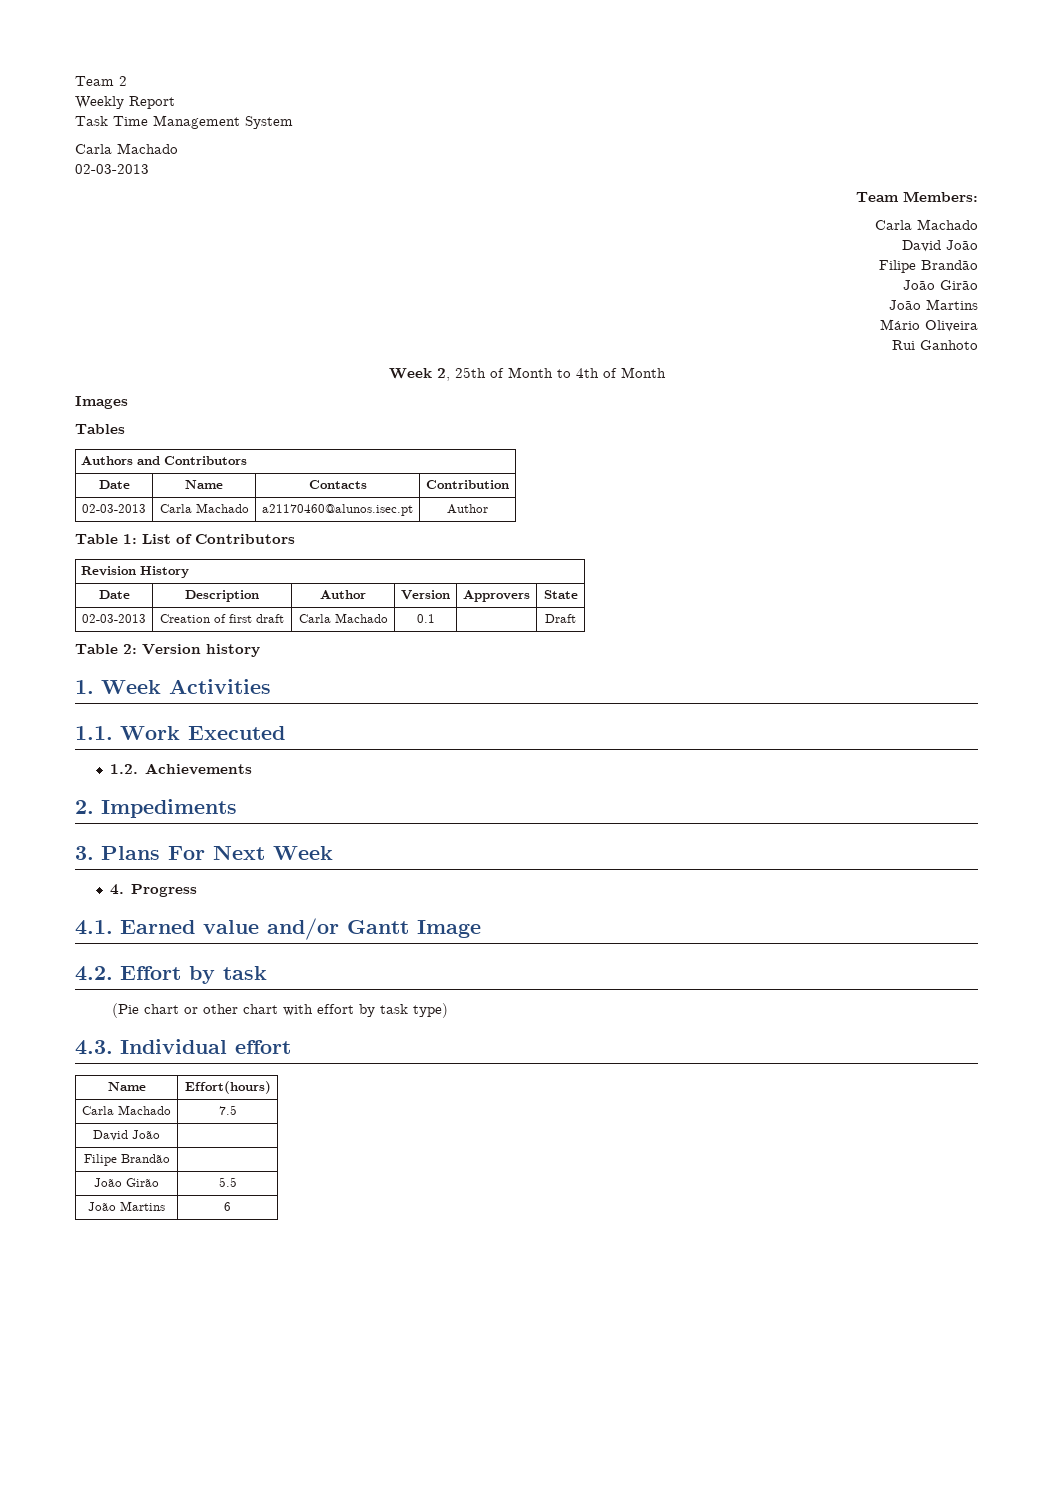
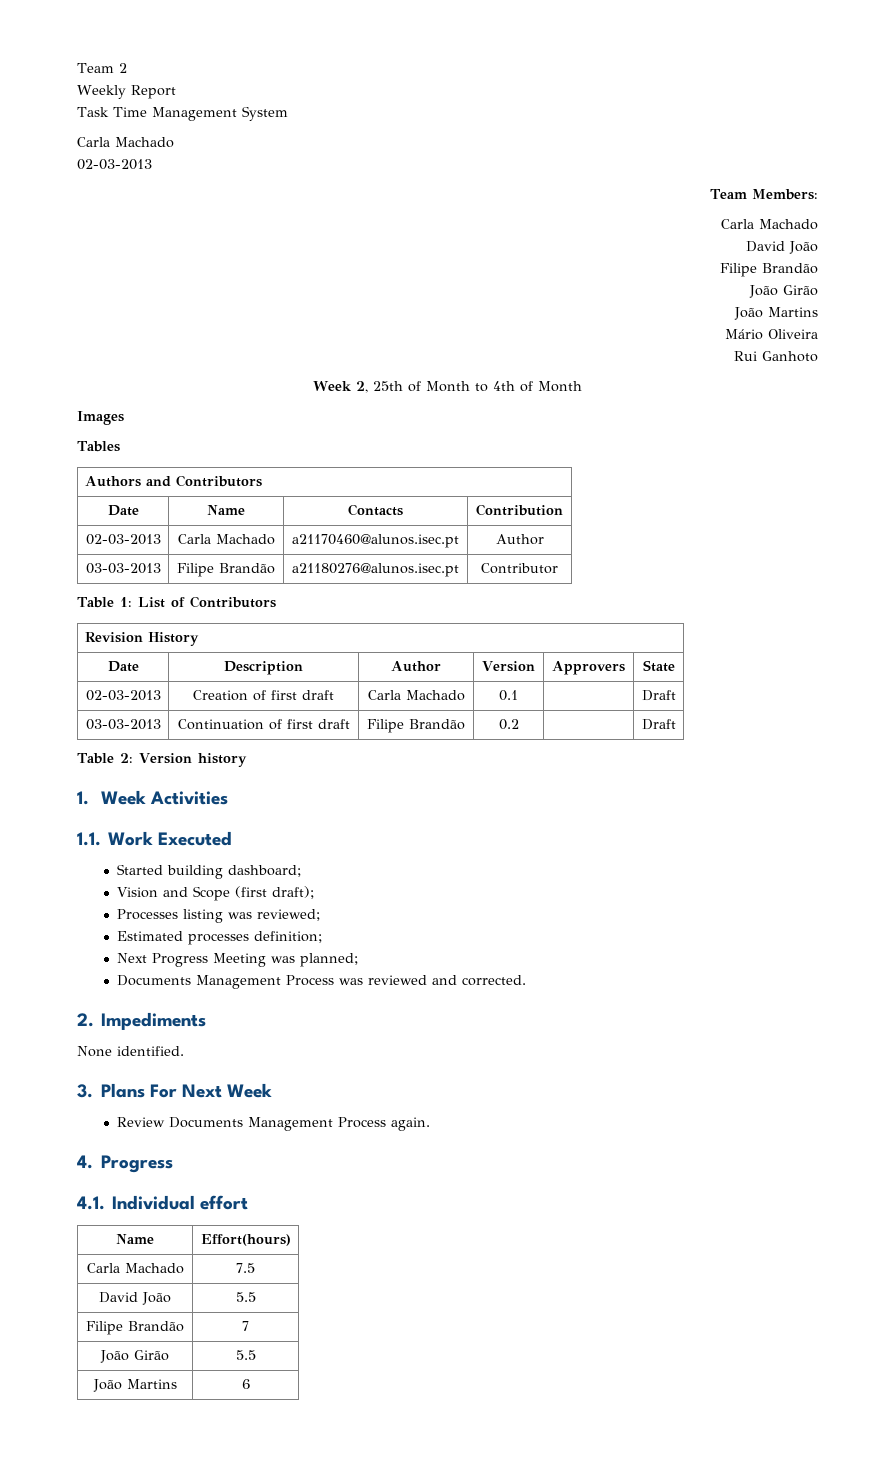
+ 03-03-2013 | Filipe Brandão | a21180276@alunos.isec.pt | Contributor
+ 03-03-2013 | Continuation of first draft | Filipe Brandão | 0.2 | | Draft
- 1.2. Achievements
+ Started building dashboard;
+ Vision and Scope (first draft);
+ Processes listing was reviewed;
+ Estimated processes definition;
+ Next Progress Meeting was planned;
+ Documents Management Process was reviewed and corrected.
+ None identified.
+ Review Documents Management Process again.
  4. Progress
- 4.1. Earned value and/or Gantt Image
- 4.2. Effort by task
- (Pie chart or other chart with effort by task type)
- 4.3. Individual effort
+ 4.1. Individual effort
- David João |
- Filipe Brandão |
+ David João | 5.5
+ Filipe Brandão | 7

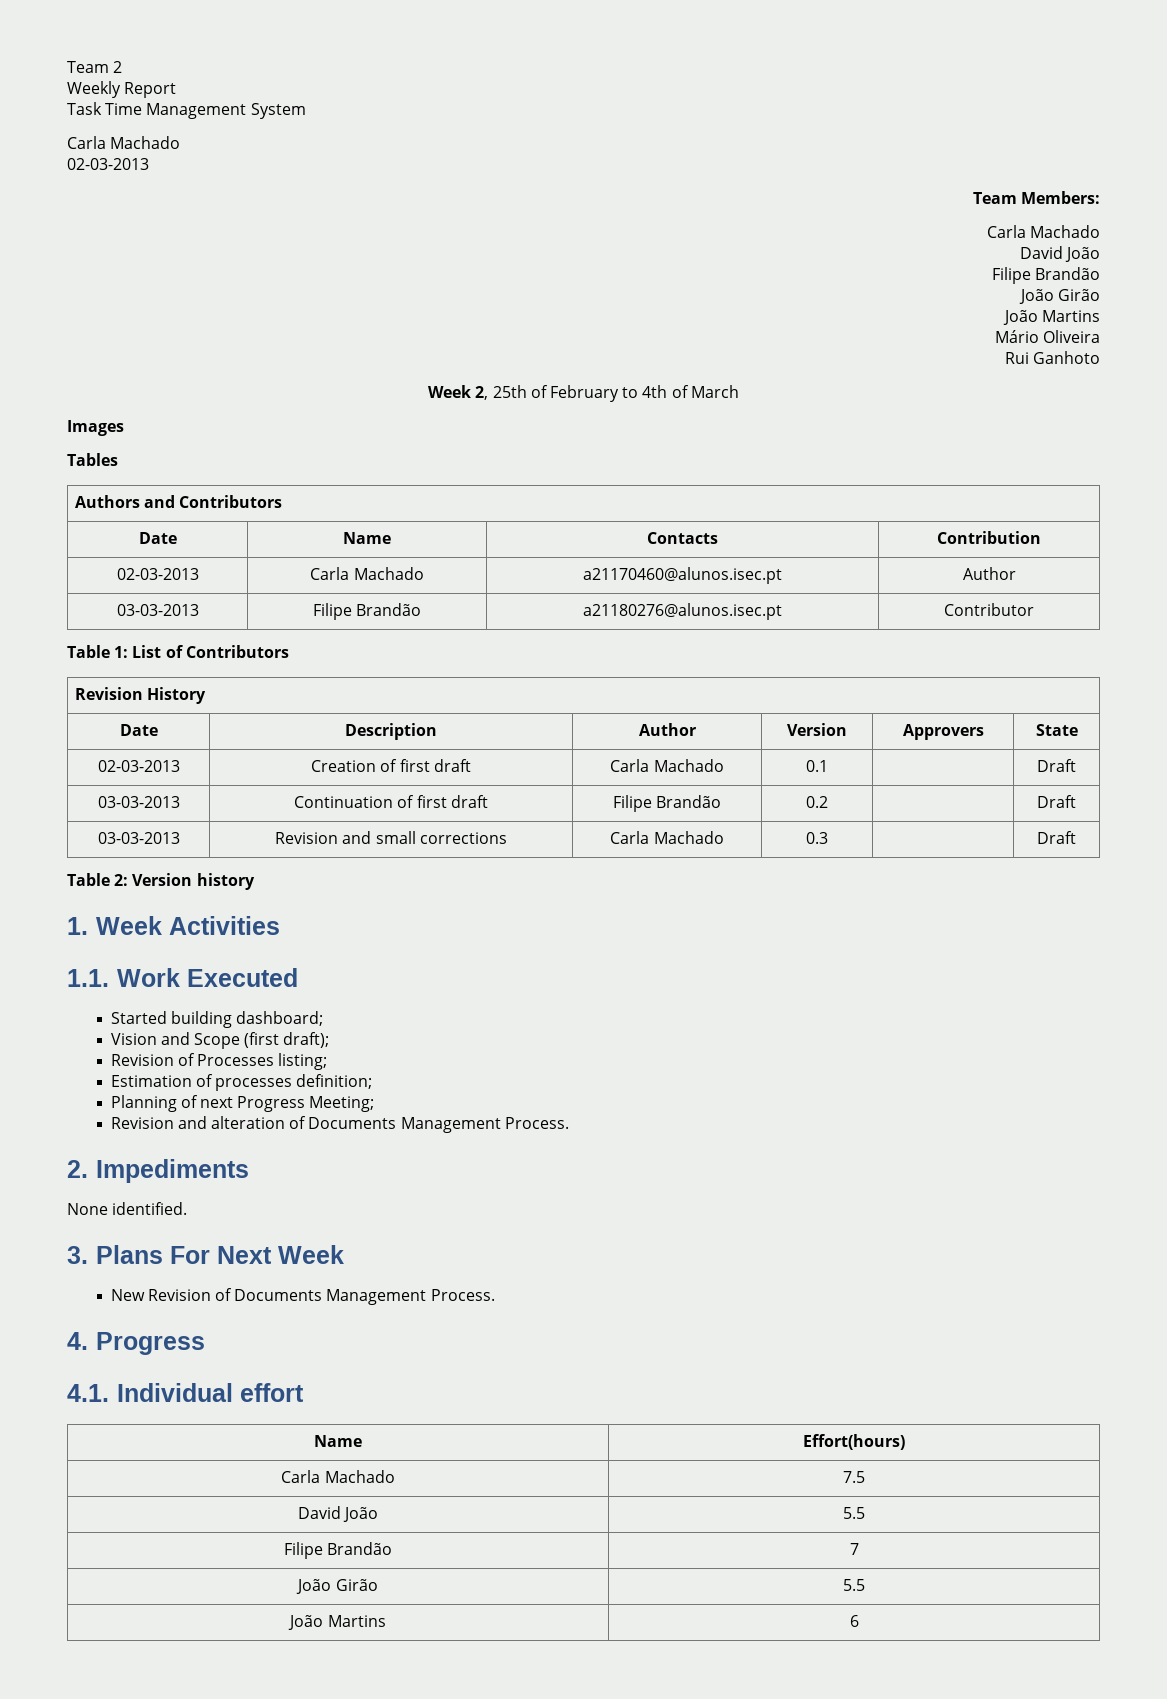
- Week 2, 25th of Month to 4th of Month
+ Week 2, 25th of February to 4th of March
+ 03-03-2013 | Revision and small corrections | Carla Machado | 0.3 | | Draft
- Processes listing was reviewed;
- Estimated processes definition;
- Next Progress Meeting was planned;
- Documents Management Process was reviewed and corrected.
+ Revision of Processes listing;
+ Estimation of processes definition;
+ Planning of next Progress Meeting;
+ Revision and alteration of Documents Management Process.
- Review Documents Management Process again.
+ New Revision of Documents Management Process.

